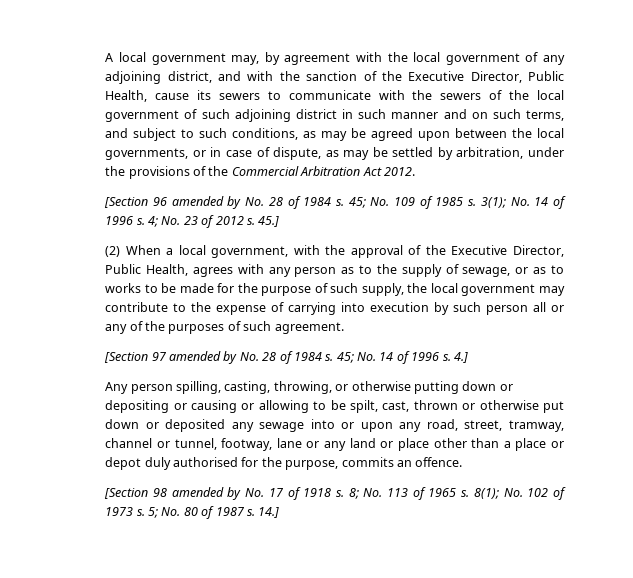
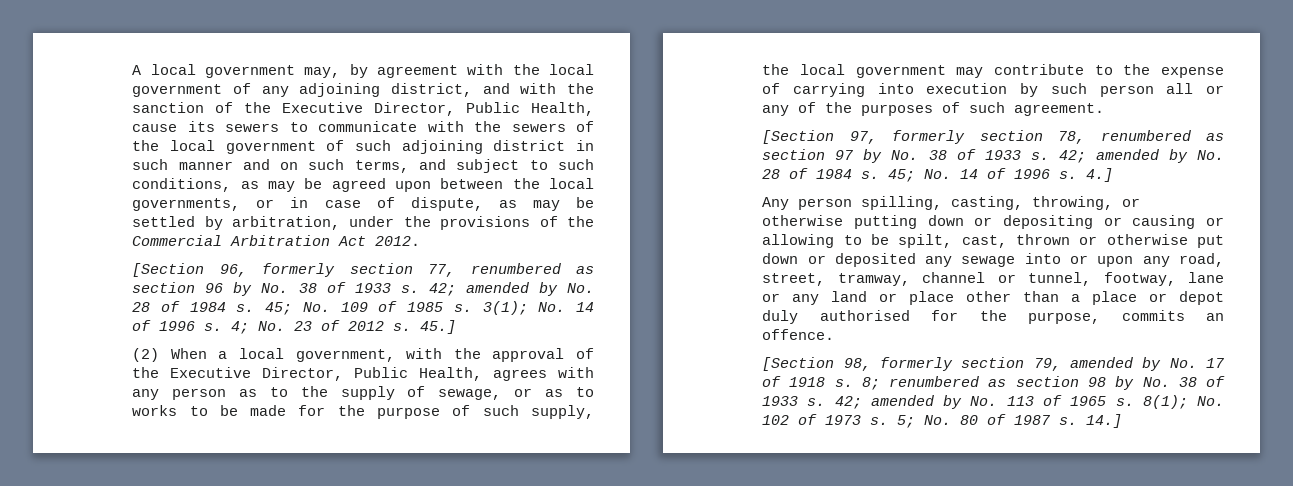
- [Section 96 amended by No. 28 of 1984 s.
+ [Section 96, formerly section 77, renumbered as section 96 by No. 38 of 1933 s. 42; amended by No. 28 of 1984 s.
- [Section 97 amended by No. 28 of 1984 s.
+ [Section 97, formerly section 78, renumbered as section 97 by No. 38 of 1933 s. 42; amended by No. 28 of 1984 s.
- [Section 98 amended by No. 17 of 1918 s.
+ [Section 98, formerly section 79, amended by No. 17 of 1918 s.
- 8; No. 113 of 1965 s.
+ 8; renumbered as section 98 by No. 38 of 1933 s. 42; amended by No. 113 of 1965 s.

